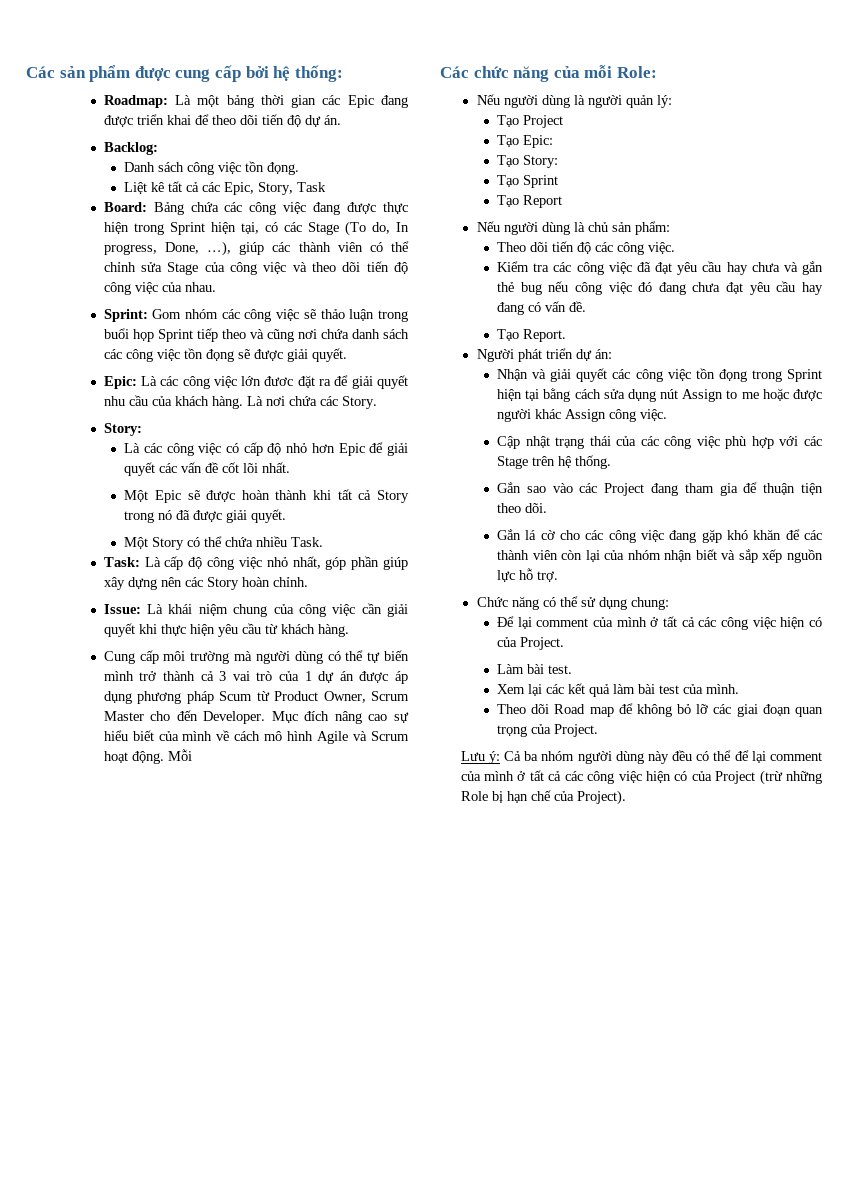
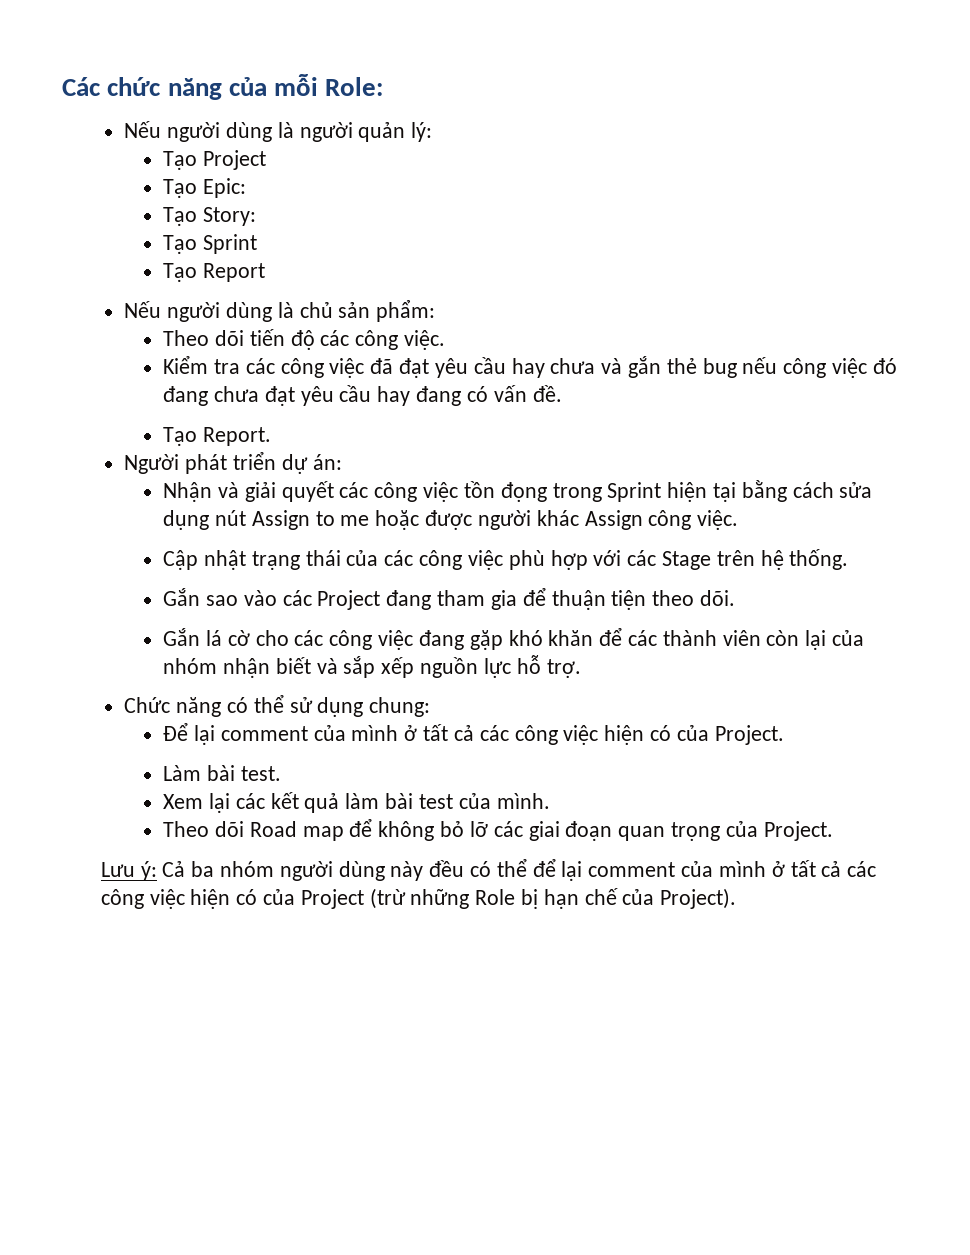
- Các sản phẩm được cung cấp bởi hệ thống:
- Roadmap: Là một bảng thời gian các Epic đang được triển khai để theo dõi tiến độ dự án.
- Backlog:
- Danh sách công việc tồn đọng.
- Liệt kê tất cả các Epic, Story, Task
- Board: Bảng chứa các công việc đang được thực hiện trong Sprint hiện tại, có các Stage (To do, In progress, Done, …), giúp các thành viên có thể chỉnh sửa Stage của công việc và theo dõi tiến độ công việc của nhau.
- Sprint: Gom nhóm các công việc sẽ thảo luận trong buổi họp Sprint tiếp theo và cũng nơi chứa danh sách các công việc tồn đọng sẽ được giải quyết.
- Epic: Là các công việc lớn đươc đặt ra để giải quyết nhu cầu của khách hàng. Là nơi chứa các Story.
- Story:
- Là các công việc có cấp độ nhỏ hơn Epic để giải quyết các vấn đề cốt lõi nhất.
- Một Epic sẽ được hoàn thành khi tất cả Story trong nó đã được giải quyết.
- Một Story có thể chứa nhiều Task.
- Task: Là cấp độ công việc nhỏ nhất, góp phần giúp xây dựng nên các Story hoàn chỉnh.
- Issue: Là khái niệm chung của công việc cần giải quyết khi thực hiện yêu cầu từ khách hàng.
- Cung cấp môi trường mà người dùng có thể tự biến mình trở thành cả 3 vai trò của 1 dự án được áp dụng phương pháp Scum từ Product Owner, Scrum Master cho đến Developer. Mục đích nâng cao sự hiểu biết của mình về cách mô hình Agile và Scrum hoạt động. Mỗi

